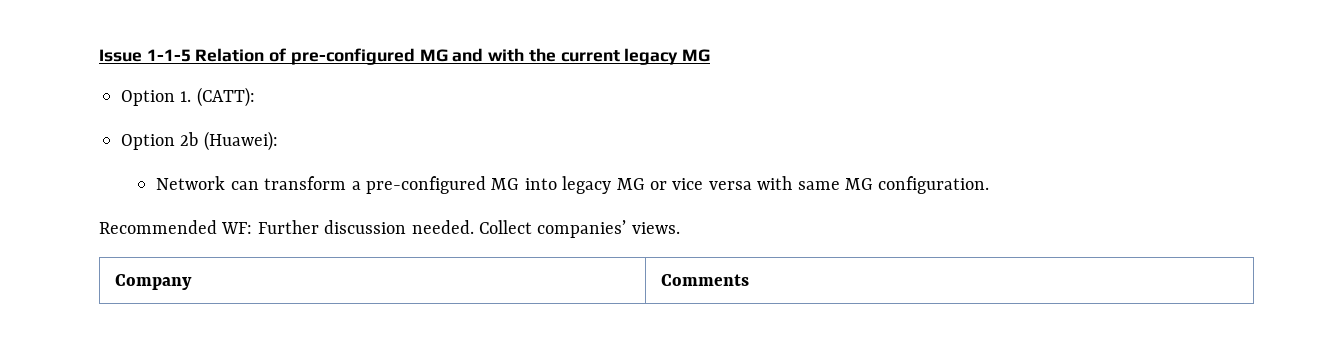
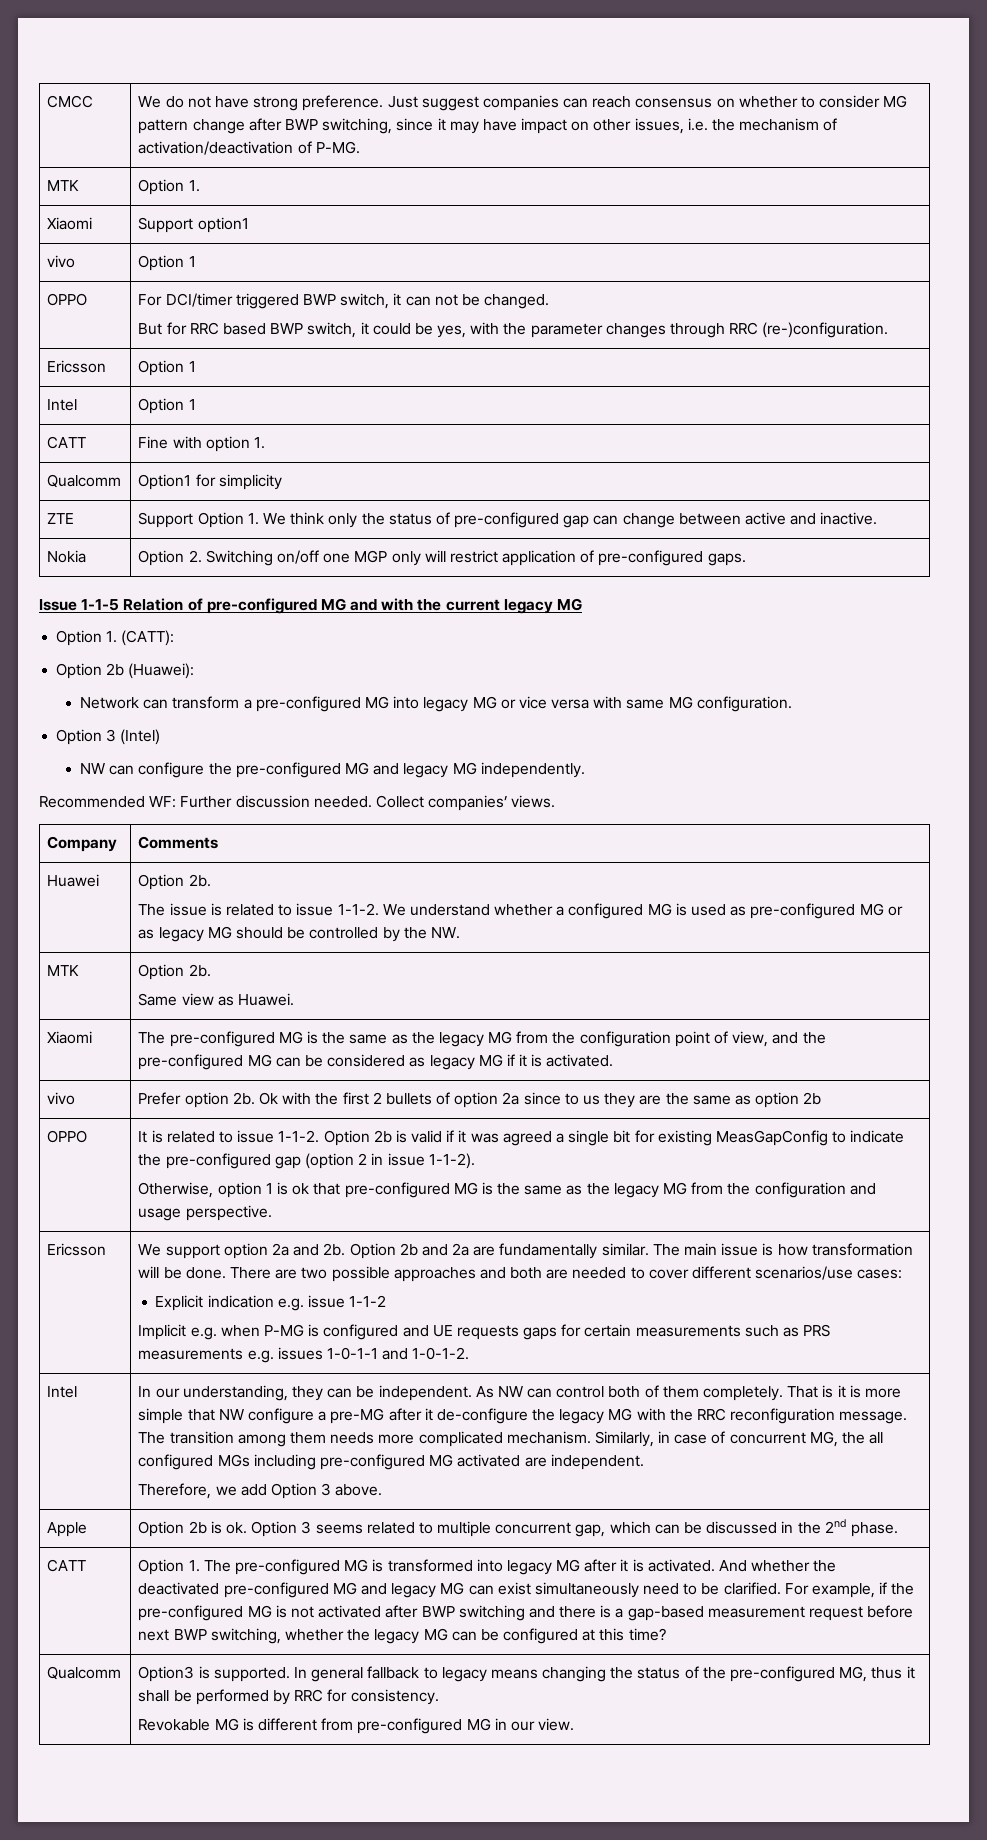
+ CMCC | We do not have strong preference. Just suggest companies can reach consensus on whether to consider MG pattern change after BWP switching, since it may have impact on other issues, i.e. the mechanism of activation/deactivation of P-MG.
+ MTK | Option 1.
+ Xiaomi | Support option1
+ vivo | Option 1
+ OPPO | For DCI/timer triggered BWP switch, it can not be changed.
+ But for RRC based BWP switch, it could be yes, with the parameter changes through RRC (re-)configuration.
+ Ericsson | Option 1
+ Intel | Option 1
+ CATT | Fine with option 1.
+ Qualcomm | Option1 for simplicity
+ ZTE | Support Option 1. We think only the status of pre-configured gap can change between active and inactive.
+ Nokia | Option 2. Switching on/off one MGP only will restrict application of pre-configured gaps.
+ Option 3 (Intel)
+ NW can configure the pre-configured MG and legacy MG independently.
+ Huawei | Option 2b.
+ The issue is related to issue 1-1-2. We understand whether a configured MG is used as pre-configured MG or as legacy MG should be controlled by the NW.
+ MTK | Option 2b.
+ Same view as Huawei.
+ Xiaomi | The pre-configured MG is the same as the legacy MG from the configuration point of view, and the pre-configured MG can be considered as legacy MG if it is activated.
+ vivo | Prefer option 2b. Ok with the first 2 bullets of option 2a since to us they are the same as option 2b
+ OPPO | It is related to issue 1-1-2. Option 2b is valid if it was agreed a single bit for existing MeasGapConfig to indicate the pre-configured gap (option 2 in issue 1-1-2).
+ Otherwise, option 1 is ok that pre-configured MG is the same as the legacy MG from the configuration and usage perspective.
+ Ericsson | We support option 2a and 2b. Option 2b and 2a are fundamentally similar. The main issue is how transformation will be done. There are two possible approaches and both are needed to cover different scenarios/use cases:
+ Explicit indication e.g. issue 1-1-2
+ Implicit e.g. when P-MG is configured and UE requests gaps for certain measurements such as PRS measurements e.g. issues 1-0-1-1 and 1-0-1-2.
+ Intel | In our understanding, they can be independent. As NW can control both of them completely. That is it is more simple that NW configure a pre-MG after it de-configure the legacy MG with the RRC reconfiguration message. The transition among them needs more complicated mechanism. Similarly, in case of concurrent MG, the all configured MGs including pre-configured MG activated are independent.
+ Therefore, we add Option 3 above.
+ Apple | Option 2b is ok. Option 3 seems related to multiple concurrent gap, which can be discussed in the 2nd phase.
+ CATT | Option 1. The pre-configured MG is transformed into legacy MG after it is activated. And whether the deactivated pre-configured MG and legacy MG can exist simultaneously need to be clarified. For example, if the pre-configured MG is not activated after BWP switching and there is a gap-based measurement request before next BWP switching, whether the legacy MG can be configured at this time?
+ Qualcomm | Option3 is supported. In general fallback to legacy means changing the status of the pre-configured MG, thus it shall be performed by RRC for consistency.
+ Revokable MG is different from pre-configured MG in our view.

